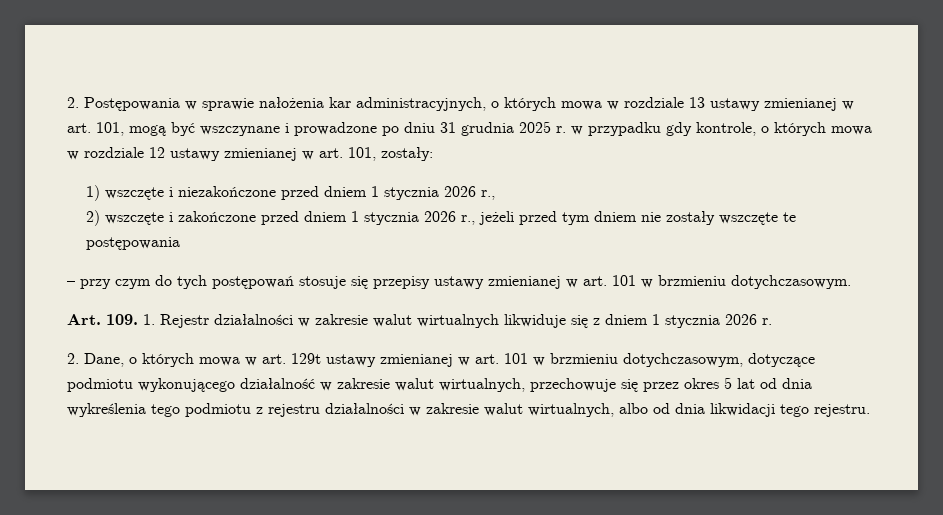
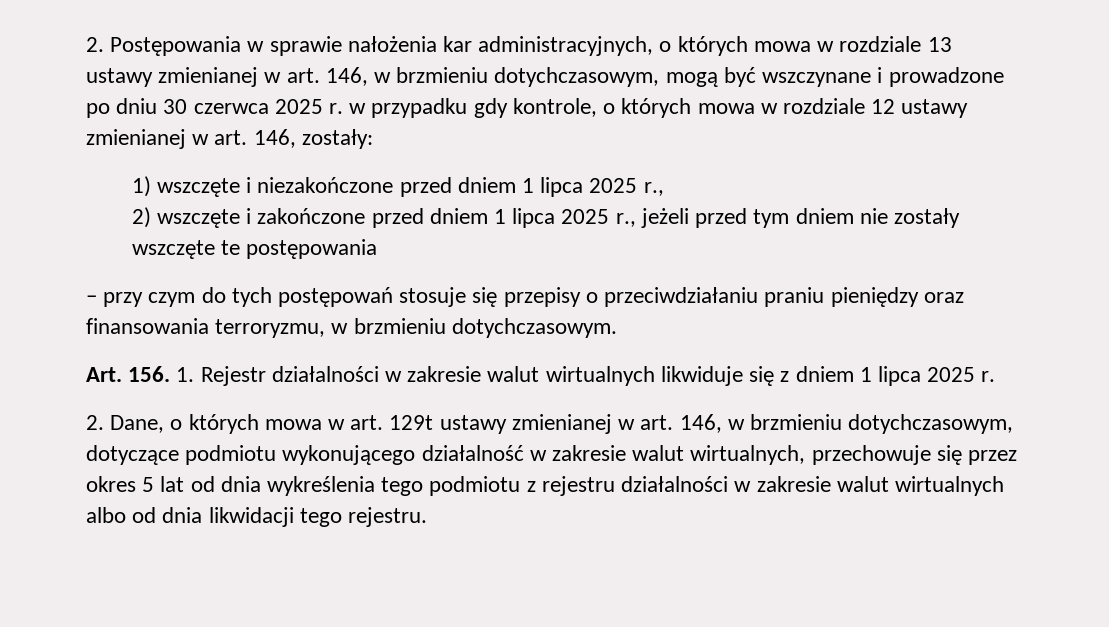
- 2. Postępowania w sprawie nałożenia kar administracyjnych, o których mowa w rozdziale 13 ustawy zmienianej w art. 101, mogą być wszczynane i prowadzone po dniu 31 grudnia 2025 r. w przypadku gdy kontrole, o których mowa w rozdziale 12 ustawy zmienianej w art. 101, zostały:
+ 2. Postępowania w sprawie nałożenia kar administracyjnych, o których mowa w rozdziale 13 ustawy zmienianej w art. 146, w brzmieniu dotychczasowym, mogą być wszczynane i prowadzone po dniu 30 czerwca 2025 r. w przypadku gdy kontrole, o których mowa w rozdziale 12 ustawy zmienianej w art. 146, zostały:
- 1) wszczęte i niezakończone przed dniem 1 stycznia 2026 r.,
+ 1) wszczęte i niezakończone przed dniem 1 lipca 2025 r.,
- 2) wszczęte i zakończone przed dniem 1 stycznia 2026 r., jeżeli przed tym dniem nie zostały wszczęte te postępowania
+ 2) wszczęte i zakończone przed dniem 1 lipca 2025 r., jeżeli przed tym dniem nie zostały wszczęte te postępowania
- – przy czym do tych postępowań stosuje się przepisy ustawy zmienianej w art. 101 w brzmieniu dotychczasowym.
+ – przy czym do tych postępowań stosuje się przepisy o przeciwdziałaniu praniu pieniędzy oraz finansowania terroryzmu, w brzmieniu dotychczasowym.
- Art. 109. 1. Rejestr działalności w zakresie walut wirtualnych likwiduje się z dniem 1 stycznia 2026 r.
+ Art. 156. 1. Rejestr działalności w zakresie walut wirtualnych likwiduje się z dniem 1 lipca 2025 r.
- 2. Dane, o których mowa w art. 129t ustawy zmienianej w art. 101 w brzmieniu dotychczasowym, dotyczące podmiotu wykonującego działalność w zakresie walut wirtualnych, przechowuje się przez okres 5 lat od dnia wykreślenia tego podmiotu z rejestru działalności w zakresie walut wirtualnych, albo od dnia likwidacji tego rejestru.
+ 2. Dane, o których mowa w art. 129t ustawy zmienianej w art. 146, w brzmieniu dotychczasowym, dotyczące podmiotu wykonującego działalność w zakresie walut wirtualnych, przechowuje się przez okres 5 lat od dnia wykreślenia tego podmiotu z rejestru działalności w zakresie walut wirtualnych albo od dnia likwidacji tego rejestru.

